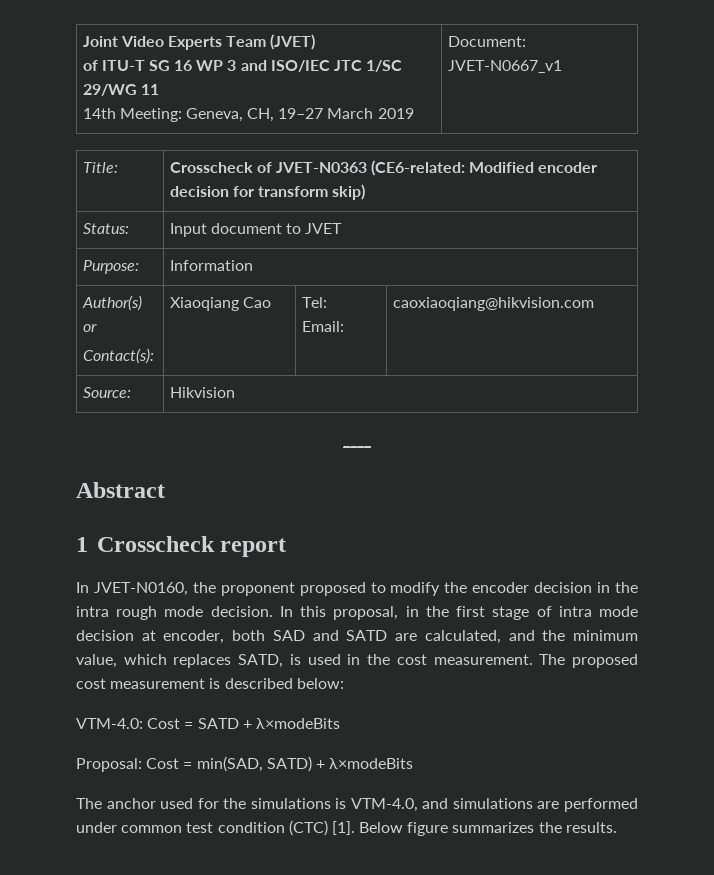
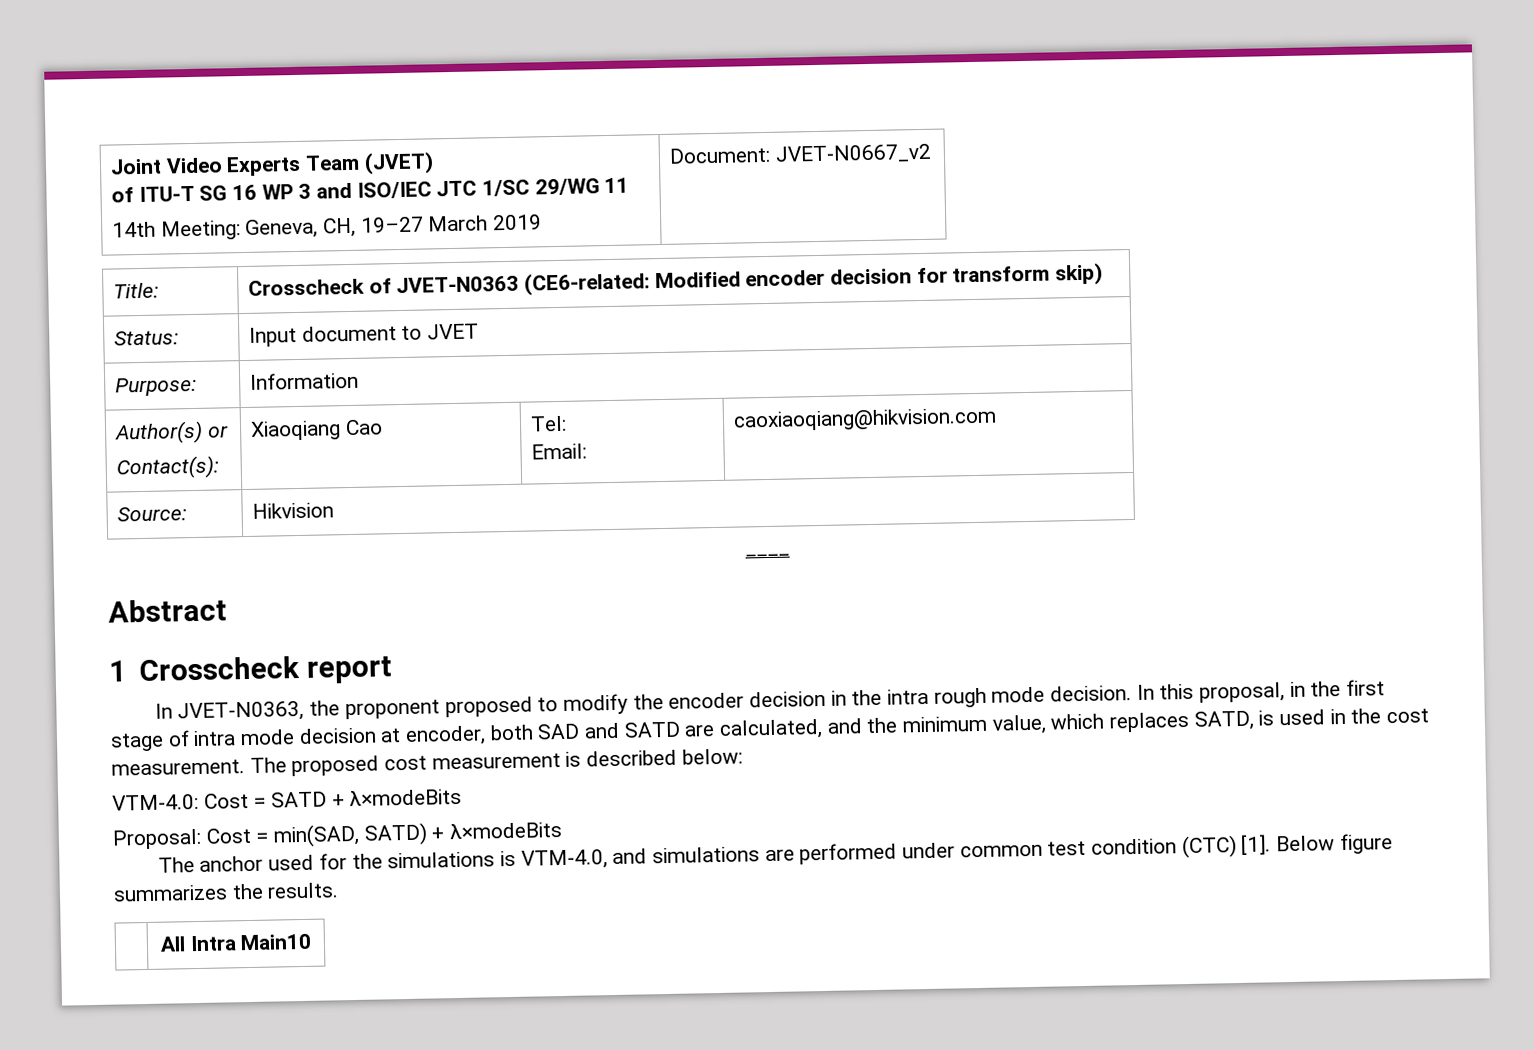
  Joint Video Experts Team (JVET)
  of ITU-T SG 16 WP 3 and ISO/IEC JTC 1/SC 29/WG 11
- 14th Meeting: Geneva, CH, 19–27 March 2019 | Document: JVET-N0667_v1
+ 14th Meeting: Geneva, CH, 19–27 March 2019 | Document: JVET-N0667_v2
- In JVET-N0160, the proponent proposed to modify the encoder decision in the intra rough mode decision.
+ In JVET-N0363, the proponent proposed to modify the encoder decision in the intra rough mode decision.
+ | All Intra Main10

